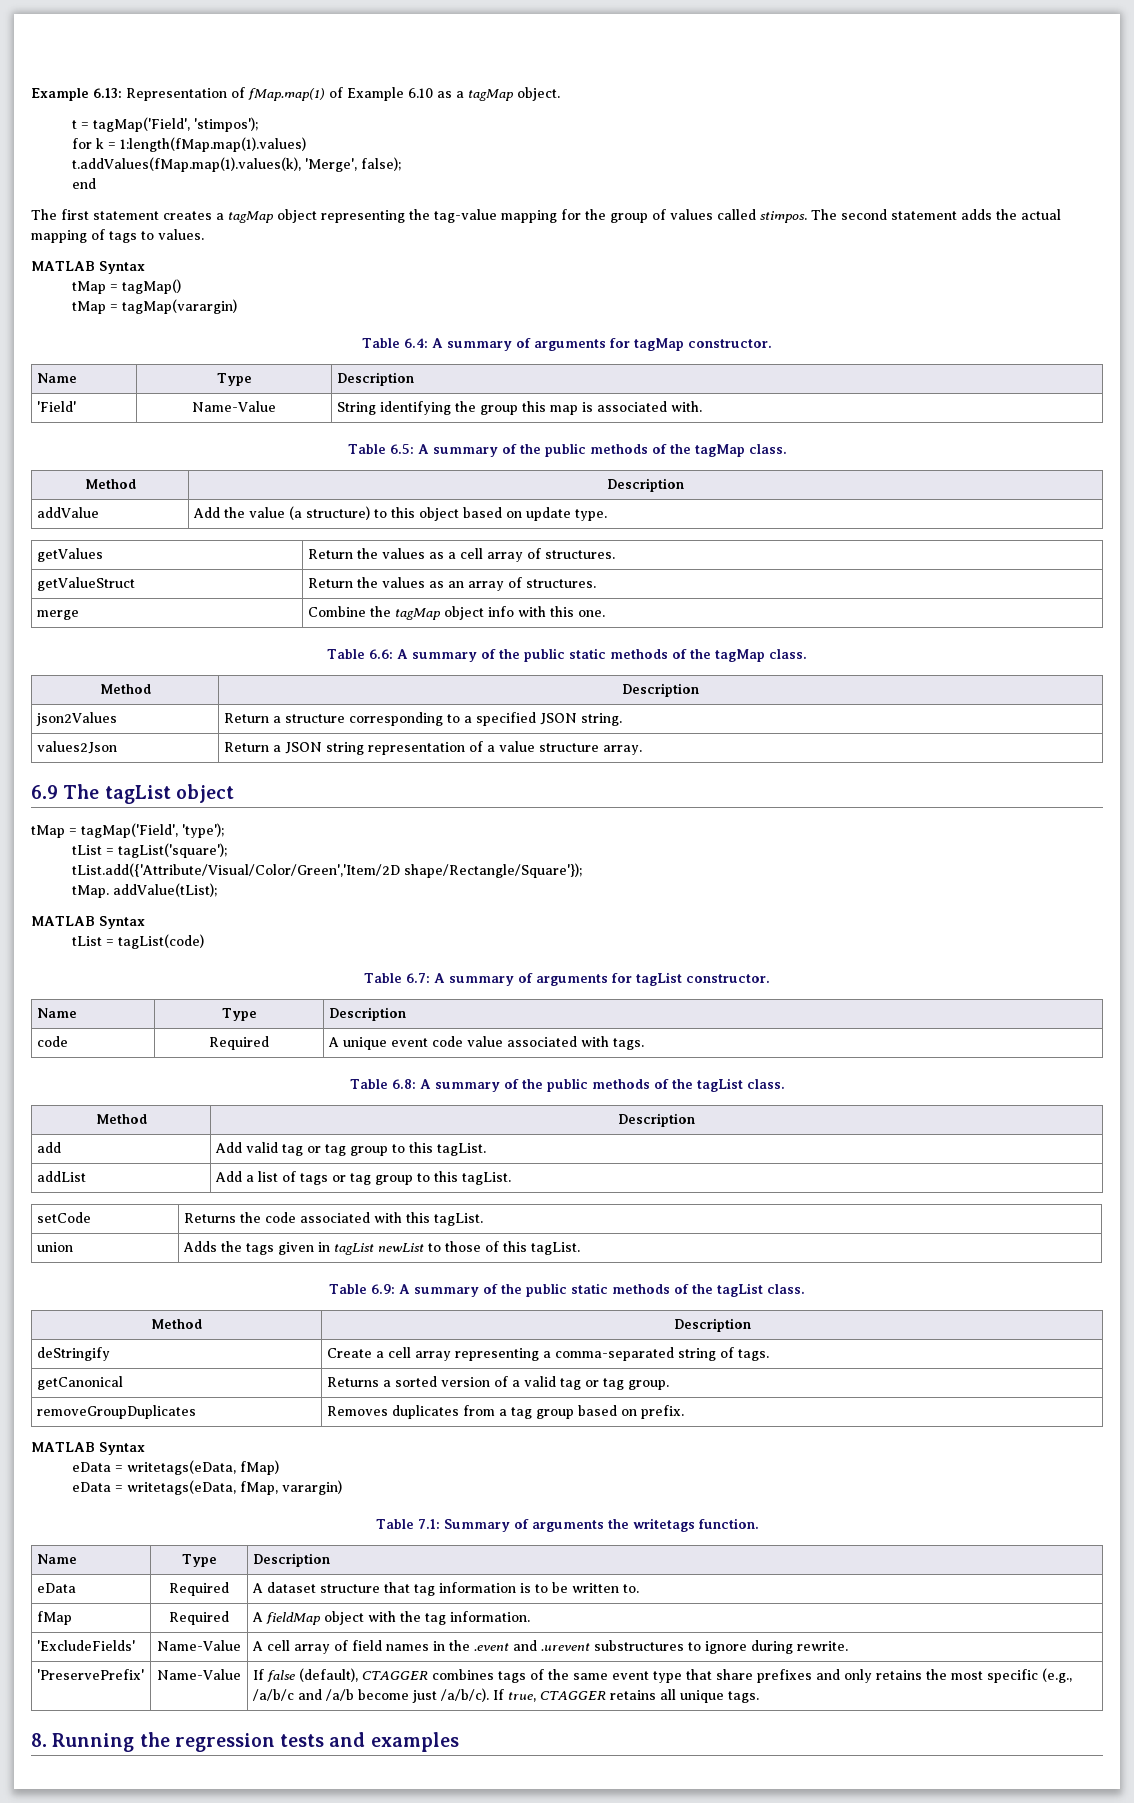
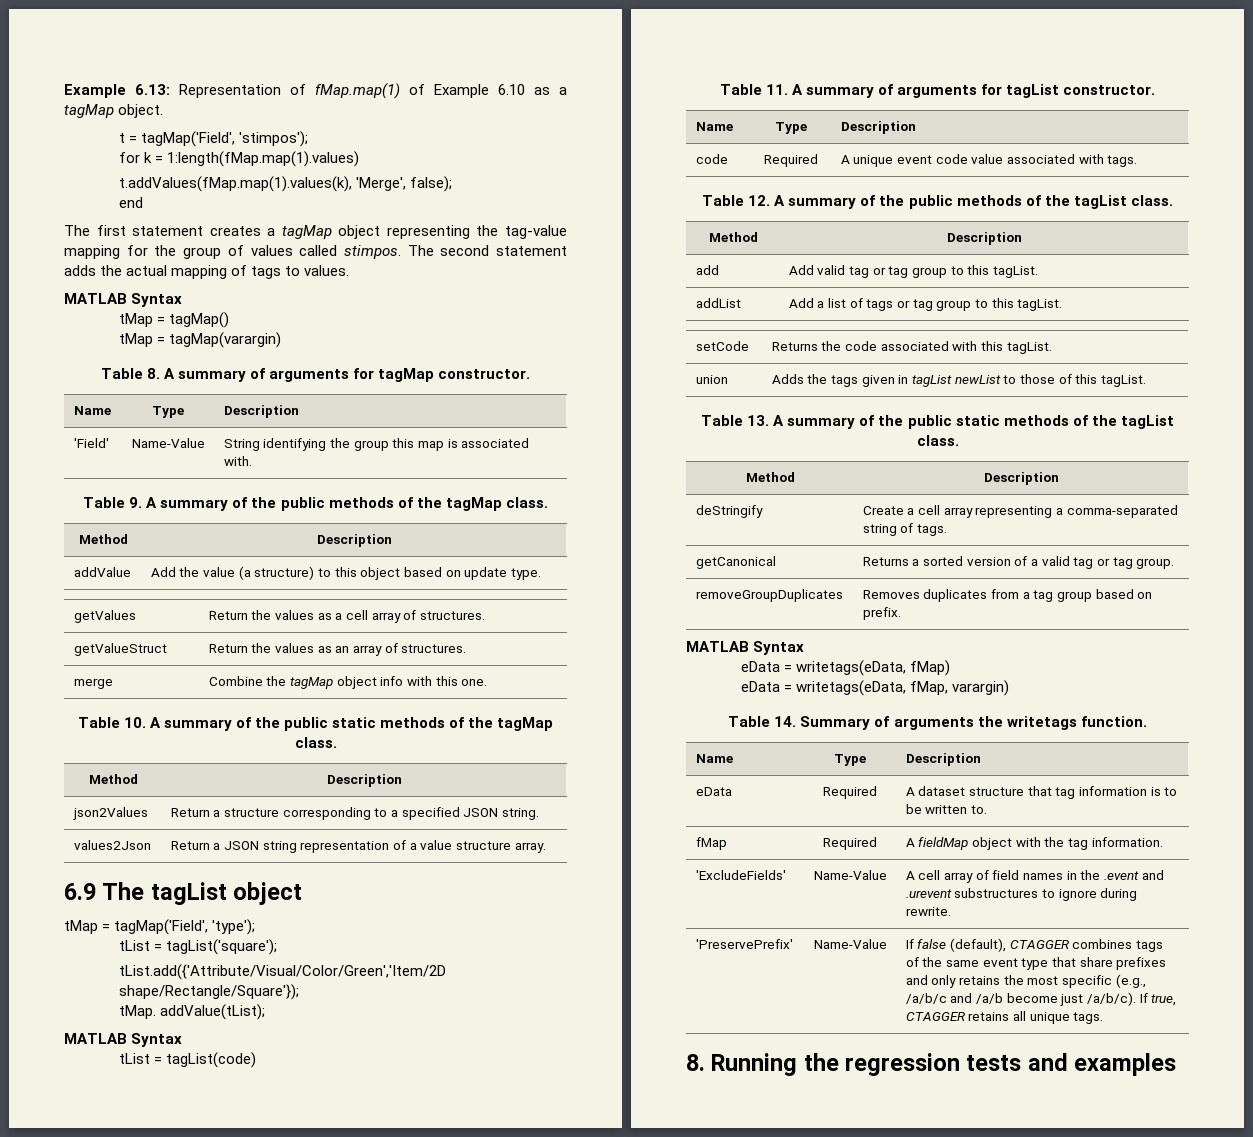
- Table 6.4: A summary of arguments for tagMap constructor.
+ Table 8. A summary of arguments for tagMap constructor.
- Table 6.5: A summary of the public methods of the tagMap class.
+ Table 9. A summary of the public methods of the tagMap class.
- Table 6.6: A summary of the public static methods of the tagMap class.
+ Table 10. A summary of the public static methods of the tagMap class.
- Table 6.7: A summary of arguments for tagList constructor.
+ Table 11. A summary of arguments for tagList constructor.
- Table 6.8: A summary of the public methods of the tagList class.
+ Table 12. A summary of the public methods of the tagList class.
- Table 6.9: A summary of the public static methods of the tagList class.
+ Table 13. A summary of the public static methods of the tagList class.
- Table 7.1: Summary of arguments the writetags function.
+ Table 14. Summary of arguments the writetags function.

